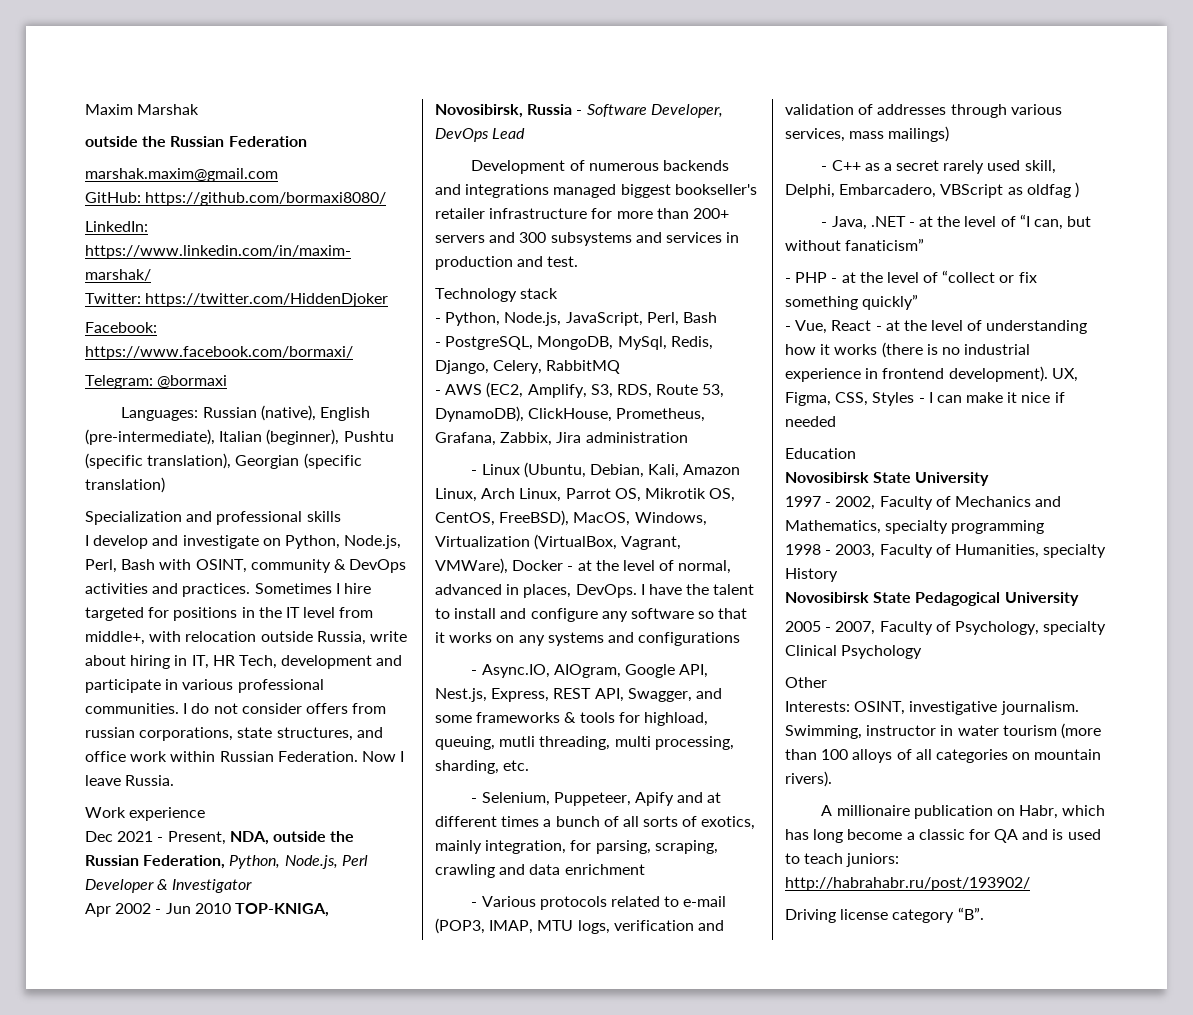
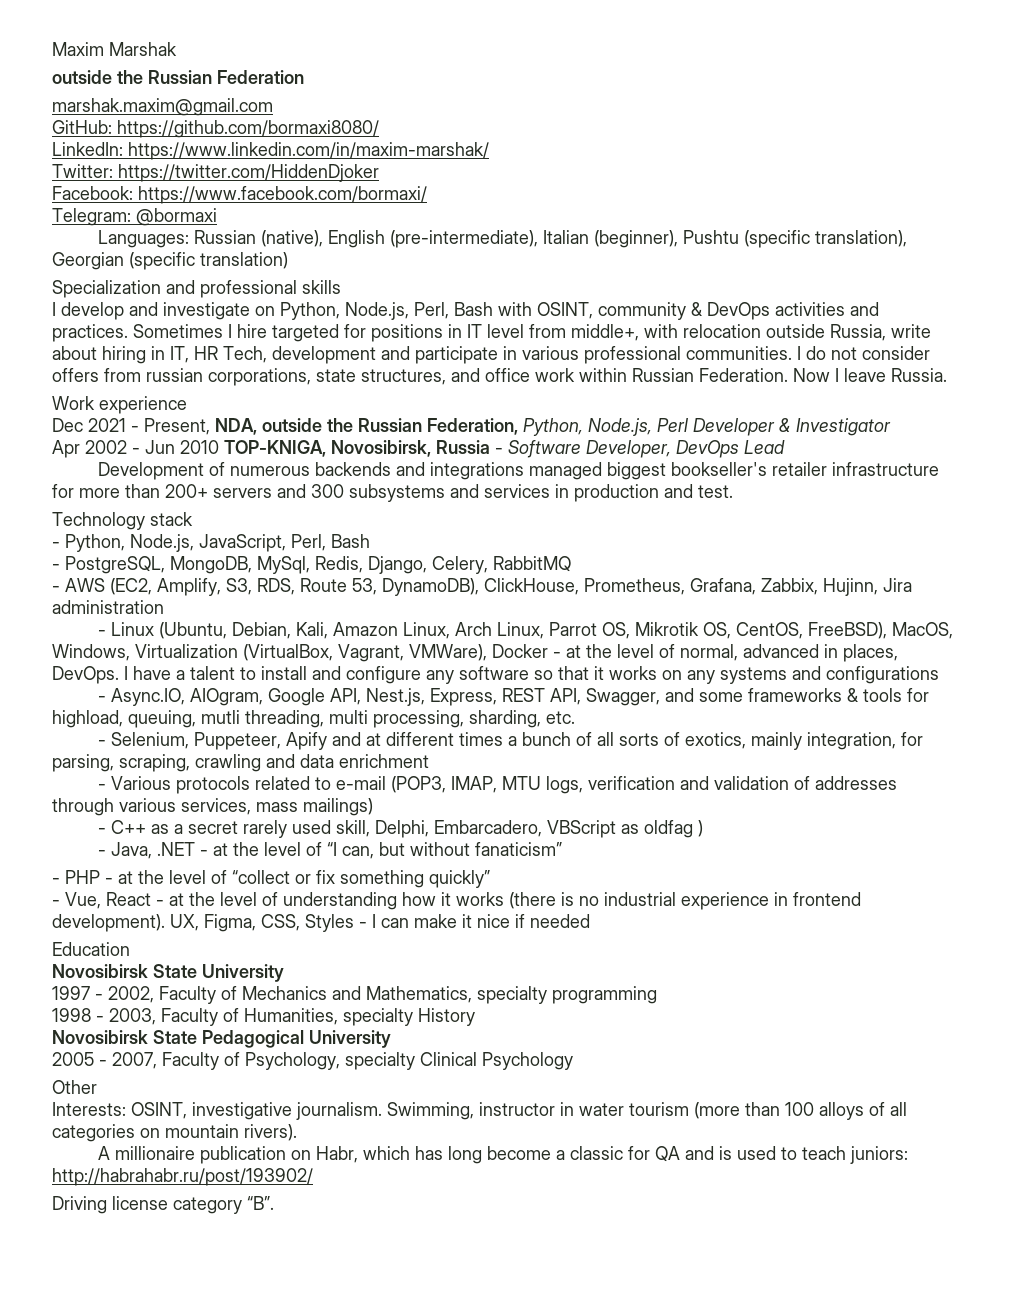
- Sometimes I hire targeted for positions in the IT level from middle+, with relocation outside Russia, write about hiring in IT, HR Tech, development and participate in various professional communities.
+ Sometimes I hire targeted for positions in IT level from middle+, with relocation outside Russia, write about hiring in IT, HR Tech, development and participate in various professional communities.
- - AWS (EC2, Amplify, S3, RDS, Route 53, DynamoDB), ClickHouse, Prometheus, Grafana, Zabbix, Jira administration
+ - AWS (EC2, Amplify, S3, RDS, Route 53, DynamoDB), ClickHouse, Prometheus, Grafana, Zabbix, Hujinn, Jira administration
- I have the talent to install and configure any software so that it works on any systems and configurations
+ I have a talent to install and configure any software so that it works on any systems and configurations

